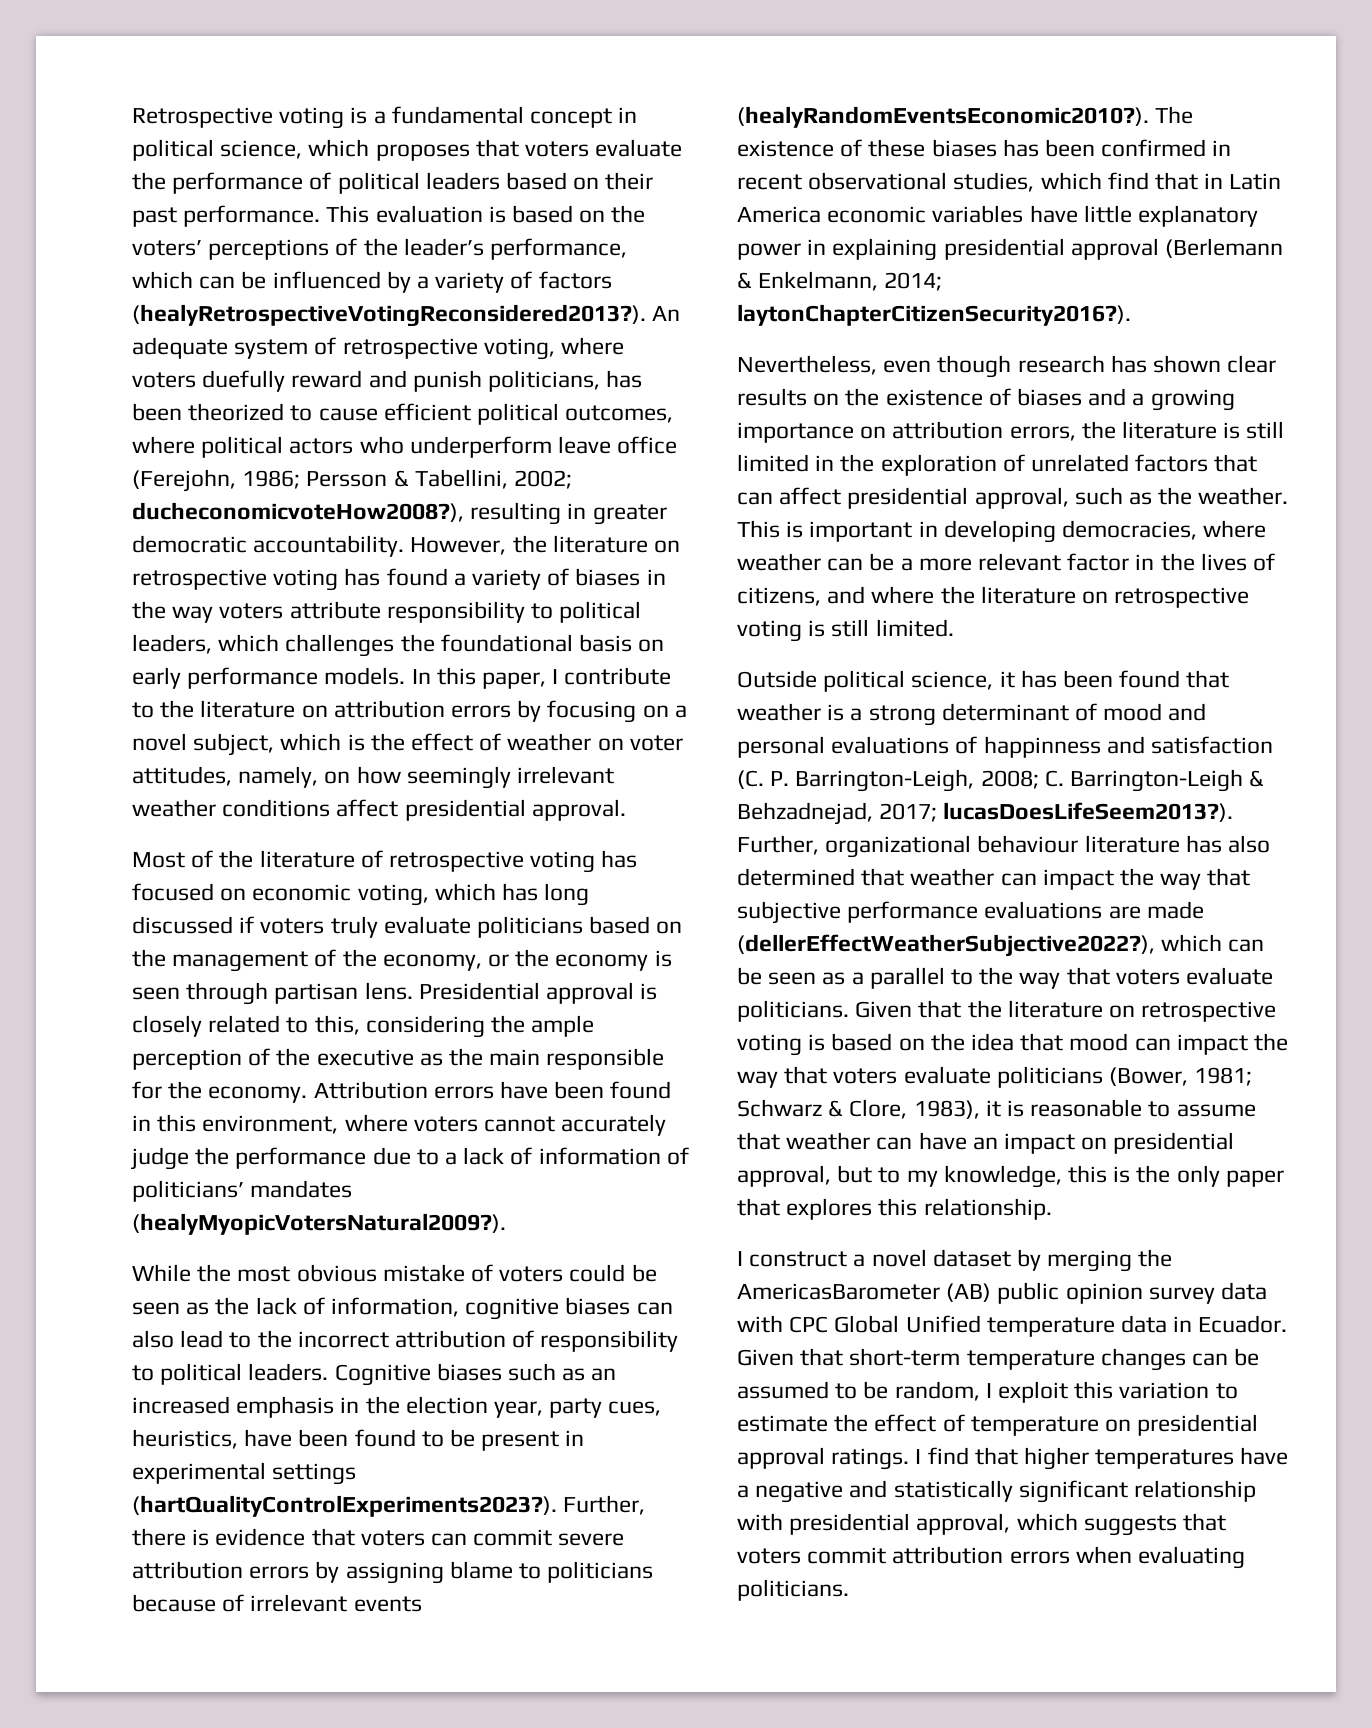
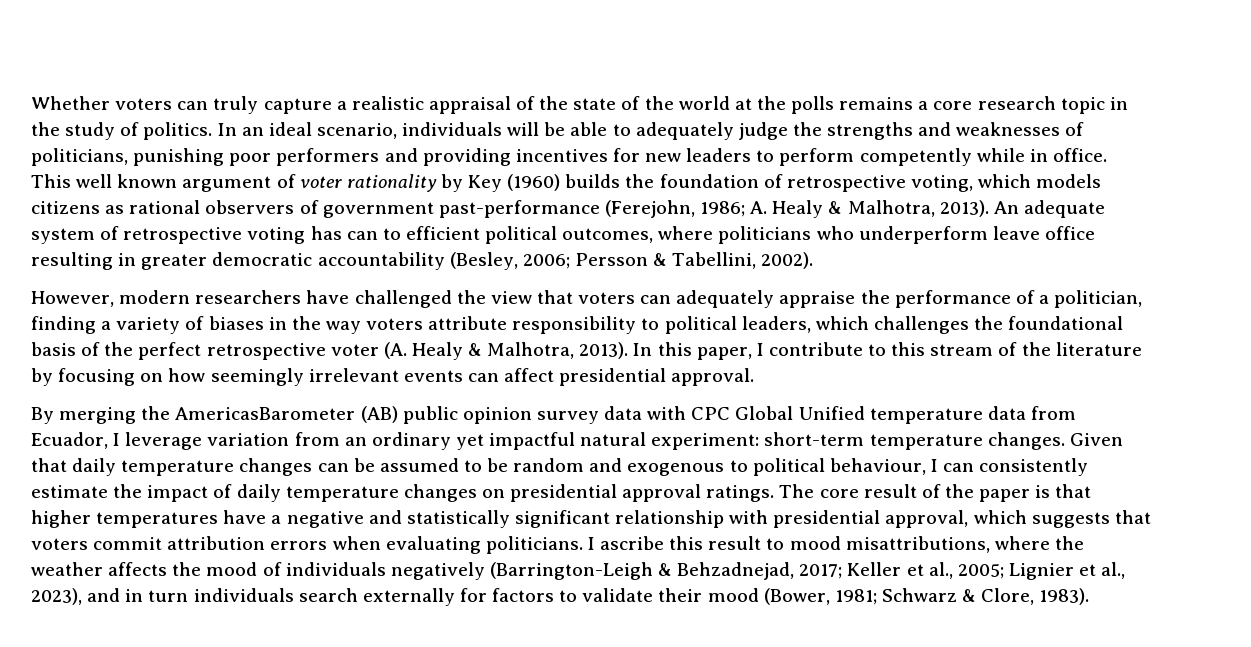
- Retrospective voting is a fundamental concept in political science, which proposes that voters evaluate the performance of political leaders based on their past performance. This evaluation is based on the voters’ perceptions of the leader’s performance, which can be influenced by a variety of factors (healyRetrospectiveVotingReconsidered2013?).
+ Whether voters can truly capture a realistic appraisal of the state of the world at the polls remains a core research topic in the study of politics. In an ideal scenario, individuals will be able to adequately judge the strengths and weaknesses of politicians, punishing poor performers and providing incentives for new leaders to perform competently while in office. This well known argument of voter rationality by Key (1960) builds the foundation of retrospective voting, which models citizens as rational observers of government past-performance (Ferejohn, 1986; A. Healy & Malhotra, 2013).
- An adequate system of retrospective voting, where voters duefully reward and punish politicians, has been theorized to cause efficient political outcomes, where political actors who underperform leave office (Ferejohn, 1986; Persson & Tabellini, 2002; ducheconomicvoteHow2008?), resulting in greater democratic accountability. However, the literature on retrospective voting has found a variety of biases in the way voters attribute responsibility to political leaders, which challenges the foundational basis on early performance models.
+ An adequate system of retrospective voting has can to efficient political outcomes, where politicians who underperform leave office resulting in greater democratic accountability (Besley, 2006; Persson & Tabellini, 2002).
+ However, modern researchers have challenged the view that voters can adequately appraise the performance of a politician, finding a variety of biases in the way voters attribute responsibility to political leaders, which challenges the foundational basis of the perfect retrospective voter (A. Healy & Malhotra, 2013).
- In this paper, I contribute to the literature on attribution errors by focusing on a novel subject, which is the effect of weather on voter attitudes, namely, on how seemingly irrelevant weather conditions affect presidential approval.
+ In this paper, I contribute to this stream of the literature by focusing on how seemingly irrelevant events can affect presidential approval.
- Most of the literature of retrospective voting has focused on economic voting, which has long discussed if voters truly evaluate politicians based on the management of the economy, or the economy is seen through partisan lens. Presidential approval is closely related to this, considering the ample perception of the executive as the main responsible for the economy. Attribution errors have been found in this environment, where voters cannot accurately judge the performance due to a lack of information of politicians’ mandates (healyMyopicVotersNatural2009?).
- While the most obvious mistake of voters could be seen as the lack of information, cognitive biases can also lead to the incorrect attribution of responsibility to political leaders. Cognitive biases such as an increased emphasis in the election year, party cues, heuristics, have been found to be present in experimental settings (hartQualityControlExperiments2023?). Further, there is evidence that voters can commit severe attribution errors by assigning blame to politicians because of irrelevant events (healyRandomEventsEconomic2010?). The existence of these biases has been confirmed in recent observational studies, which find that in Latin America economic variables have little explanatory power in explaining presidential approval (Berlemann & Enkelmann, 2014; laytonChapterCitizenSecurity2016?).
- Nevertheless, even though research has shown clear results on the existence of biases and a growing importance on attribution errors, the literature is still limited in the exploration of unrelated factors that can affect presidential approval, such as the weather. This is important in developing democracies, where weather can be a more relevant factor in the lives of citizens, and where the literature on retrospective voting is still limited.
- Outside political science, it has been found that weather is a strong determinant of mood and personal evaluations of happinness and satisfaction (C. P. Barrington-Leigh, 2008; C. Barrington-Leigh & Behzadnejad, 2017; lucasDoesLifeSeem2013?). Further, organizational behaviour literature has also determined that weather can impact the way that subjective performance evaluations are made (dellerEffectWeatherSubjective2022?), which can be seen as a parallel to the way that voters evaluate politicians. Given that the literature on retrospective voting is based on the idea that mood can impact the way that voters evaluate politicians (Bower, 1981; Schwarz & Clore, 1983), it is reasonable to assume that weather can have an impact on presidential approval, but to my knowledge, this is the only paper that explores this relationship.
- I construct a novel dataset by merging the AmericasBarometer (AB) public opinion survey data with CPC Global Unified temperature data in Ecuador. Given that short-term temperature changes can be assumed to be random, I exploit this variation to estimate the effect of temperature on presidential approval ratings. I find that higher temperatures have a negative and statistically significant relationship with presidential approval, which suggests that voters commit attribution errors when evaluating politicians.
+ By merging the AmericasBarometer (AB) public opinion survey data with CPC Global Unified temperature data from Ecuador, I leverage variation from an ordinary yet impactful natural experiment: short-term temperature changes. Given that daily temperature changes can be assumed to be random and exogenous to political behaviour, I can consistently estimate the impact of daily temperature changes on presidential approval ratings. The core result of the paper is that higher temperatures have a negative and statistically significant relationship with presidential approval, which suggests that voters commit attribution errors when evaluating politicians.
+ I ascribe this result to mood misattributions, where the weather affects the mood of individuals negatively (Barrington-Leigh & Behzadnejad, 2017; Keller et al., 2005; Lignier et al., 2023), and in turn individuals search externally for factors to validate their mood (Bower, 1981; Schwarz & Clore, 1983).

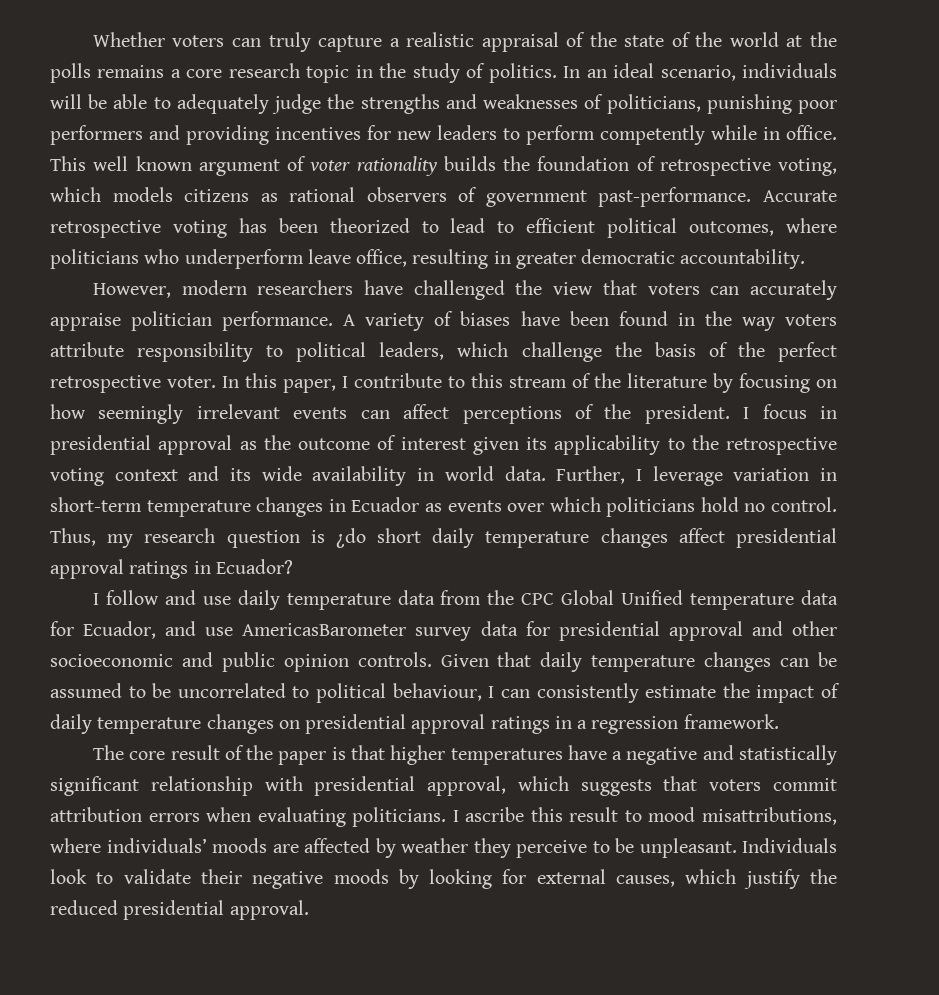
- This well known argument of voter rationality by Key (1960) builds the foundation of retrospective voting, which models citizens as rational observers of government past-performance (Ferejohn, 1986; A. Healy & Malhotra, 2013). An adequate system of retrospective voting has can to efficient political outcomes, where politicians who underperform leave office resulting in greater democratic accountability (Besley, 2006; Persson & Tabellini, 2002).
+ This well known argument of voter rationality builds the foundation of retrospective voting, which models citizens as rational observers of government past-performance. Accurate retrospective voting has been theorized to lead to efficient political outcomes, where politicians who underperform leave office, resulting in greater democratic accountability.
- However, modern researchers have challenged the view that voters can adequately appraise the performance of a politician, finding a variety of biases in the way voters attribute responsibility to political leaders, which challenges the foundational basis of the perfect retrospective voter (A. Healy & Malhotra, 2013).
+ However, modern researchers have challenged the view that voters can accurately appraise politician performance. A variety of biases have been found in the way voters attribute responsibility to political leaders, which challenge the basis of the perfect retrospective voter.
- In this paper, I contribute to this stream of the literature by focusing on how seemingly irrelevant events can affect presidential approval.
- By merging the AmericasBarometer (AB) public opinion survey data with CPC Global Unified temperature data from Ecuador, I leverage variation from an ordinary yet impactful natural experiment: short-term temperature changes.
+ In this paper, I contribute to this stream of the literature by focusing on how seemingly irrelevant events can affect perceptions of the president. I focus in presidential approval as the outcome of interest given its applicability to the retrospective voting context and its wide availability in world data. Further, I leverage variation in short-term temperature changes in Ecuador as events over which politicians hold no control. Thus, my research question is ¿do short daily temperature changes affect presidential approval ratings in Ecuador?
+ I follow and use daily temperature data from the CPC Global Unified temperature data for Ecuador, and use AmericasBarometer survey data for presidential approval and other socioeconomic and public opinion controls.
- Given that daily temperature changes can be assumed to be random and exogenous to political behaviour, I can consistently estimate the impact of daily temperature changes on presidential approval ratings. The core result of the paper is that higher temperatures have a negative and statistically significant relationship with presidential approval, which suggests that voters commit attribution errors when evaluating politicians.
+ Given that daily temperature changes can be assumed to be uncorrelated to political behaviour, I can consistently estimate the impact of daily temperature changes on presidential approval ratings in a regression framework.
+ The core result of the paper is that higher temperatures have a negative and statistically significant relationship with presidential approval, which suggests that voters commit attribution errors when evaluating politicians.
- I ascribe this result to mood misattributions, where the weather affects the mood of individuals negatively (Barrington-Leigh & Behzadnejad, 2017; Keller et al., 2005; Lignier et al., 2023), and in turn individuals search externally for factors to validate their mood (Bower, 1981; Schwarz & Clore, 1983).
+ I ascribe this result to mood misattributions, where individuals’ moods are affected by weather they perceive to be unpleasant. Individuals look to validate their negative moods by looking for external causes, which justify the reduced presidential approval.

